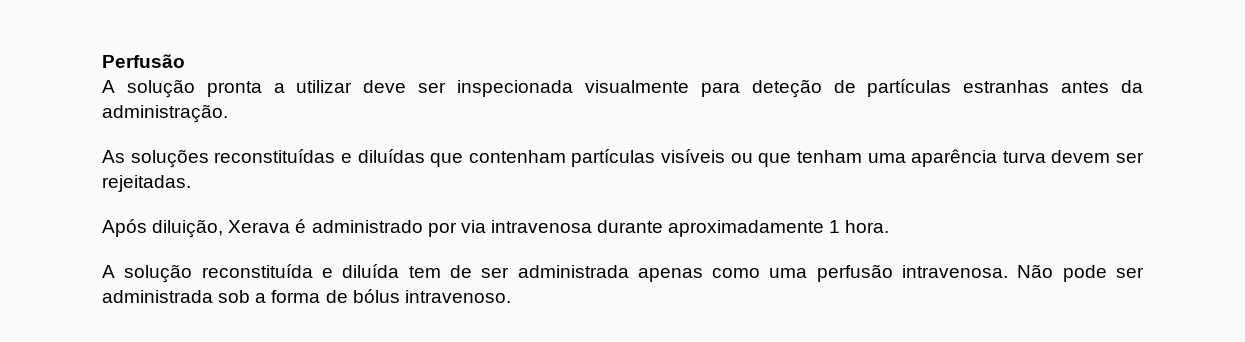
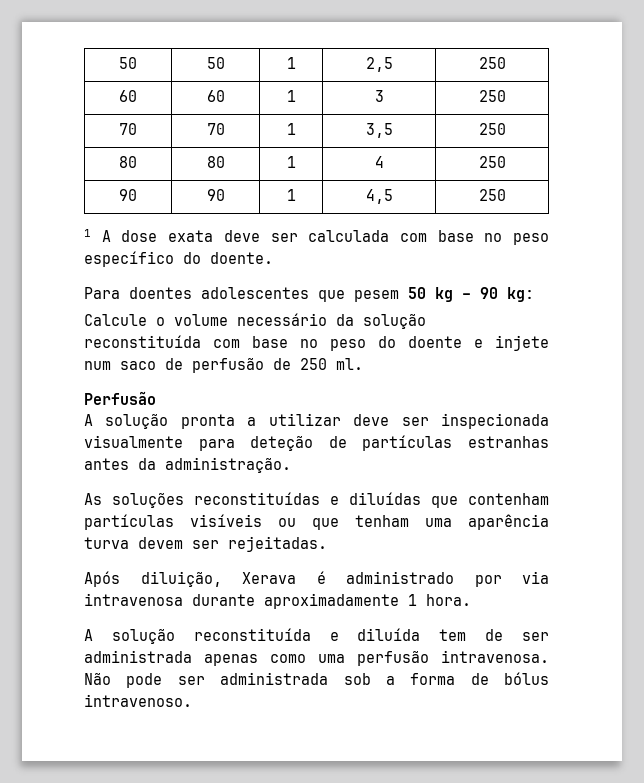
+ 50 | 50 | 1 | 2,5 | 250
+ 60 | 60 | 1 | 3 | 250
+ 70 | 70 | 1 | 3,5 | 250
+ 80 | 80 | 1 | 4 | 250
+ 90 | 90 | 1 | 4,5 | 250
+ 1 A dose exata deve ser calculada com base no peso específico do doente.
+ Para doentes adolescentes que pesem 50 kg – 90 kg:
+ Calcule o volume necessário da solução reconstituída com base no peso do doente e injete num saco de perfusão de 250 ml.

